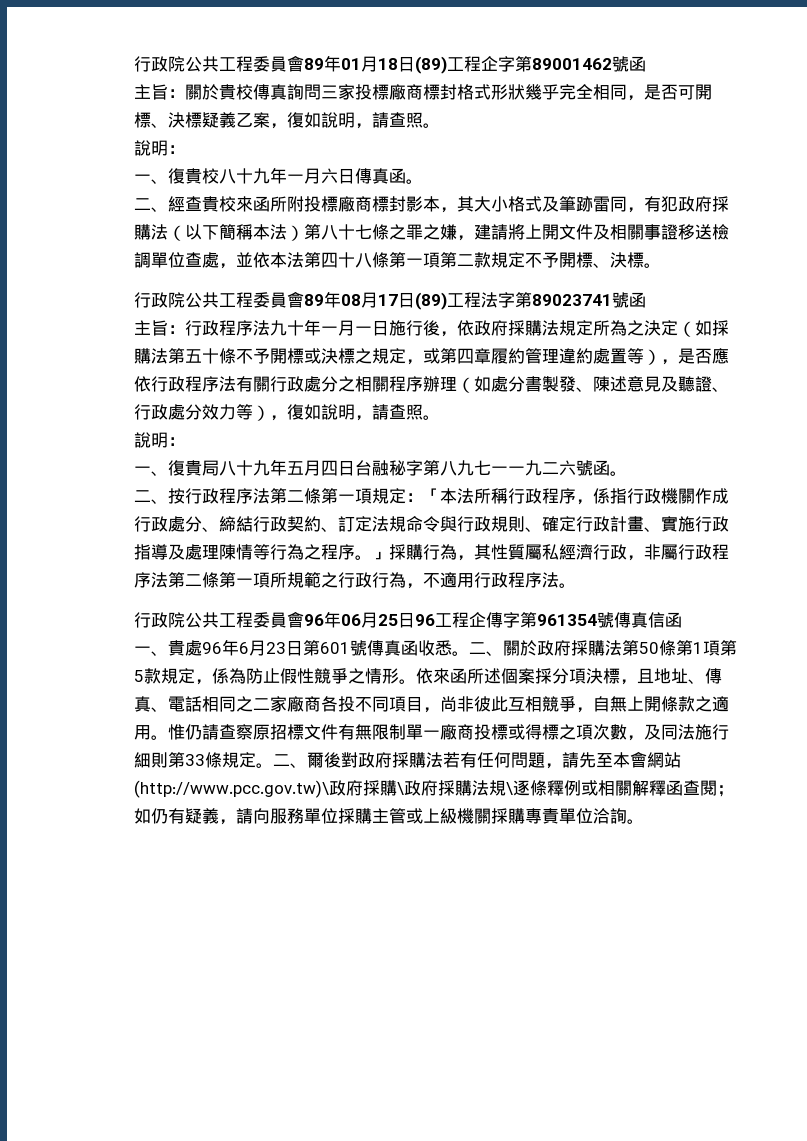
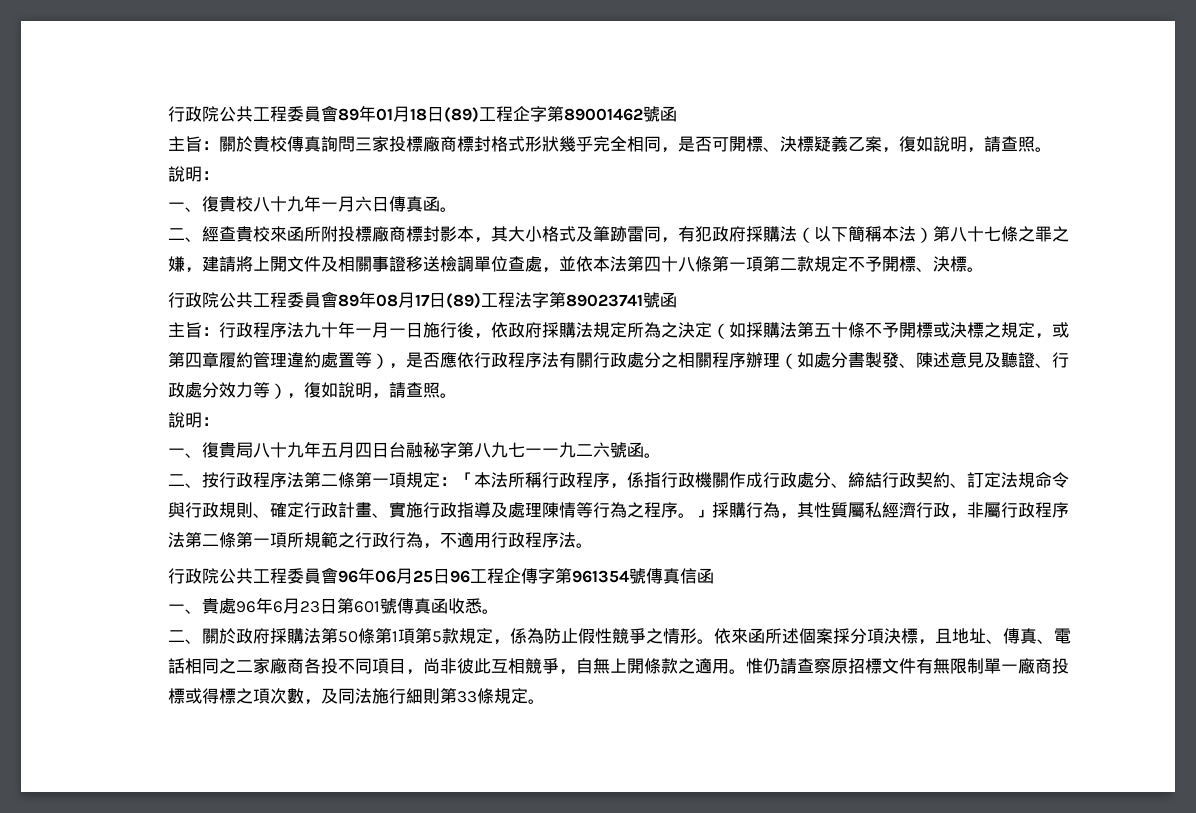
- 一、貴處96年6月23日第601號傳真函收悉。二、關於政府採購法第50條第1項第5款規定，係為防止假性競爭之情形。
+ 一、貴處96年6月23日第601號傳真函收悉。
+ 二、關於政府採購法第50條第1項第5款規定，係為防止假性競爭之情形。
- 二、爾後對政府採購法若有任何問題，請先至本會網站(http://www.pcc.gov.tw)\政府採購\政府採購法規\逐條釋例或相關解釋函查閱；如仍有疑義，請向服務單位採購主管或上級機關採購專責單位洽詢。

